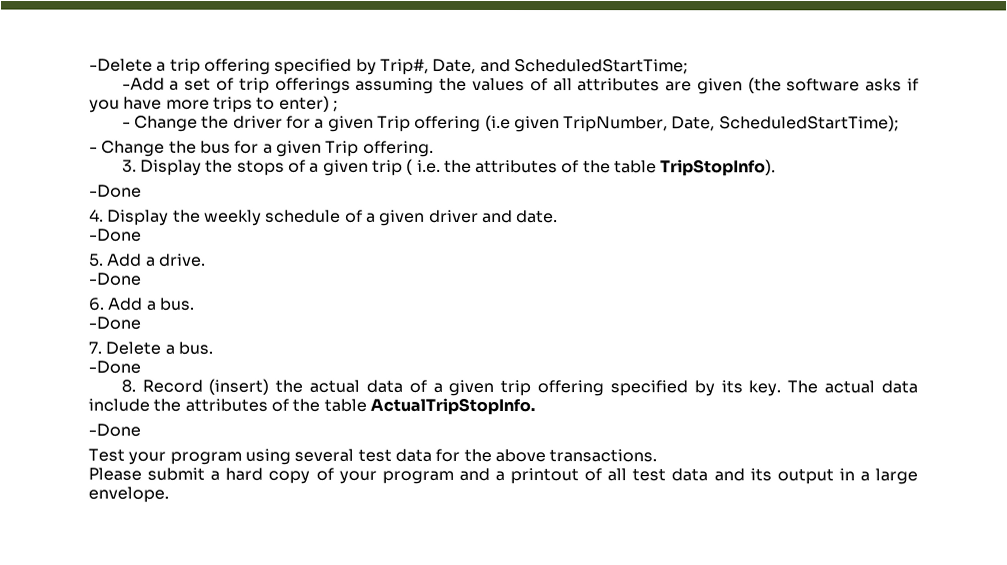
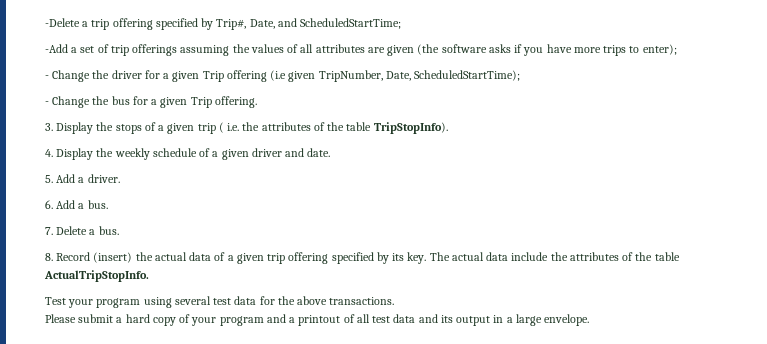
- -Add a set of trip offerings assuming the values of all attributes are given (the software asks if you have more trips to enter) ;
+ -Add a set of trip offerings assuming the values of all attributes are given (the software asks if you have more trips to enter);
  3. Display the stops of a given trip ( i.e. the attributes of the table TripStopInfo).
- -Done
  4. Display the weekly schedule of a given driver and date.
- -Done
- 5. Add a drive.
- -Done
+ 5. Add a driver.
  6. Add a bus.
- -Done
  7. Delete a bus.
- -Done
  The actual data include the attributes of the table ActualTripStopInfo.
- -Done

